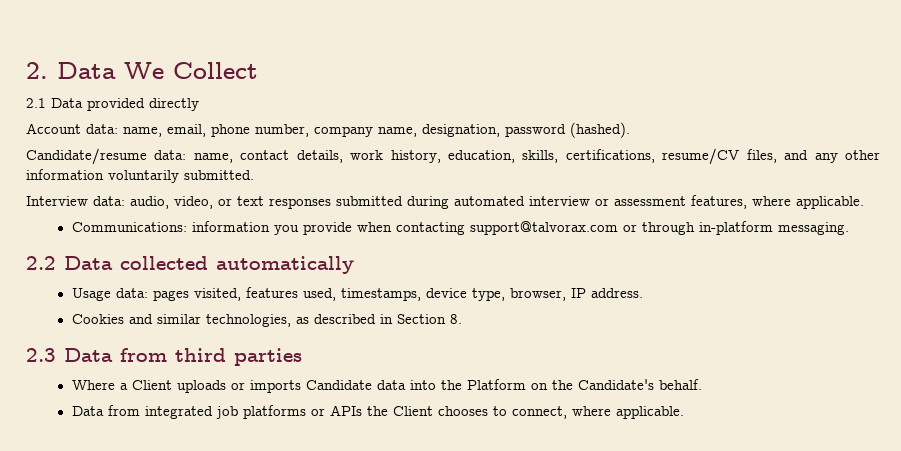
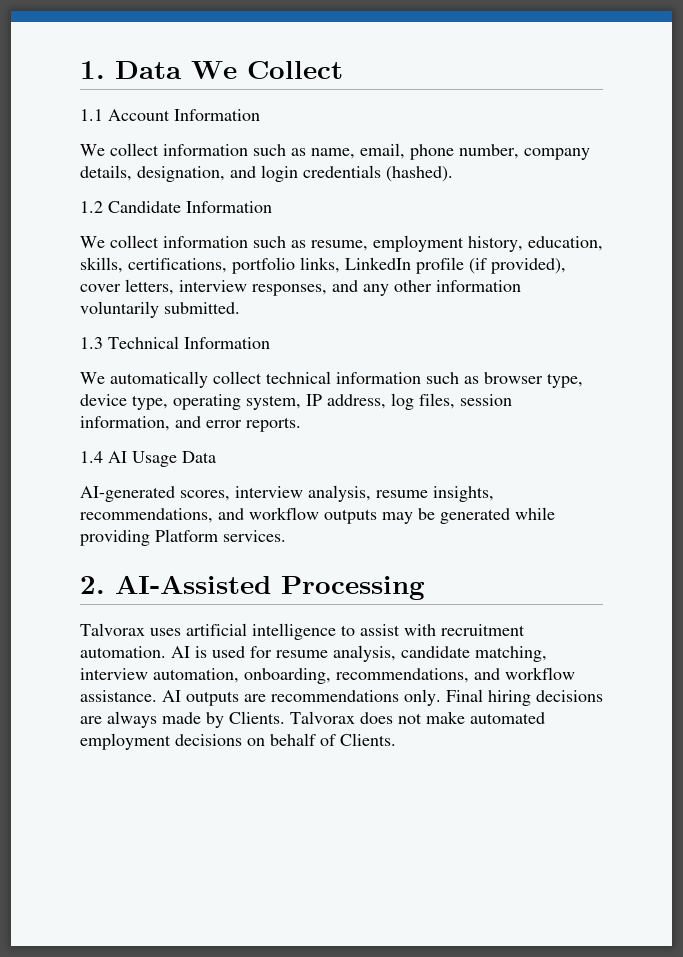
- 2. Data We Collect
+ 1. Data We Collect
- 2.1 Data provided directly
- Account data: name, email, phone number, company name, designation, password (hashed).
- Candidate/resume data: name, contact details, work history, education, skills, certifications, resume/CV files, and any other information voluntarily submitted.
+ 1.1 Account Information
+ We collect information such as name, email, phone number, company details, designation, and login credentials (hashed).
+ 1.2 Candidate Information
+ We collect information such as resume, employment history, education, skills, certifications, portfolio links, LinkedIn profile (if provided), cover letters, interview responses, and any other information voluntarily submitted.
- Interview data: audio, video, or text responses submitted during automated interview or assessment features, where applicable.
- Communications: information you provide when contacting support@talvorax.com or through in-platform messaging.
- 2.2 Data collected automatically
- Usage data: pages visited, features used, timestamps, device type, browser, IP address.
- Cookies and similar technologies, as described in Section 8.
- 2.3 Data from third parties
- Where a Client uploads or imports Candidate data into the Platform on the Candidate's behalf.
- Data from integrated job platforms or APIs the Client chooses to connect, where applicable.
+ 1.3 Technical Information
+ We automatically collect technical information such as browser type, device type, operating system, IP address, log files, session information, and error reports.
+ 1.4 AI Usage Data
+ AI-generated scores, interview analysis, resume insights, recommendations, and workflow outputs may be generated while providing Platform services.
+ 2. AI-Assisted Processing
+ Talvorax uses artificial intelligence to assist with recruitment automation. AI is used for resume analysis, candidate matching, interview automation, onboarding, recommendations, and workflow assistance. AI outputs are recommendations only. Final hiring decisions are always made by Clients. Talvorax does not make automated employment decisions on behalf of Clients.

